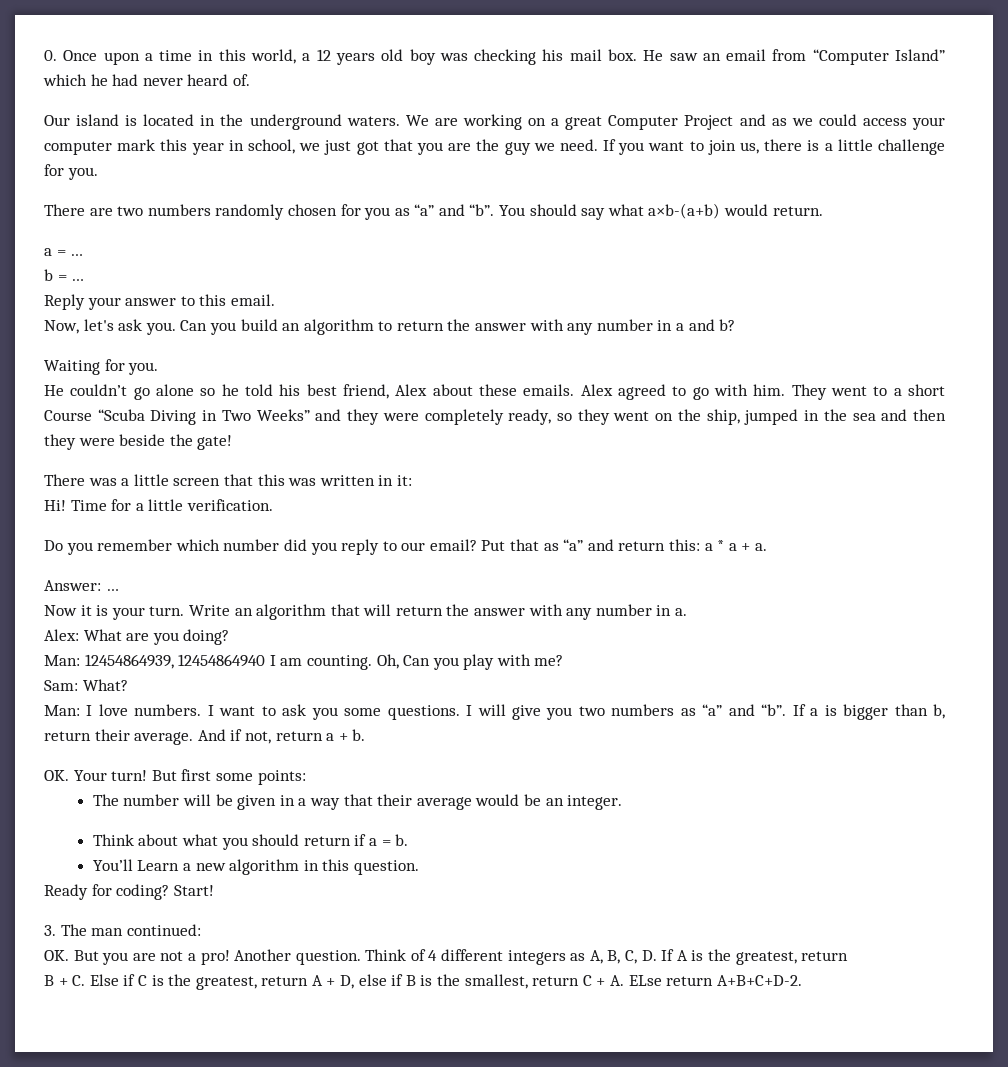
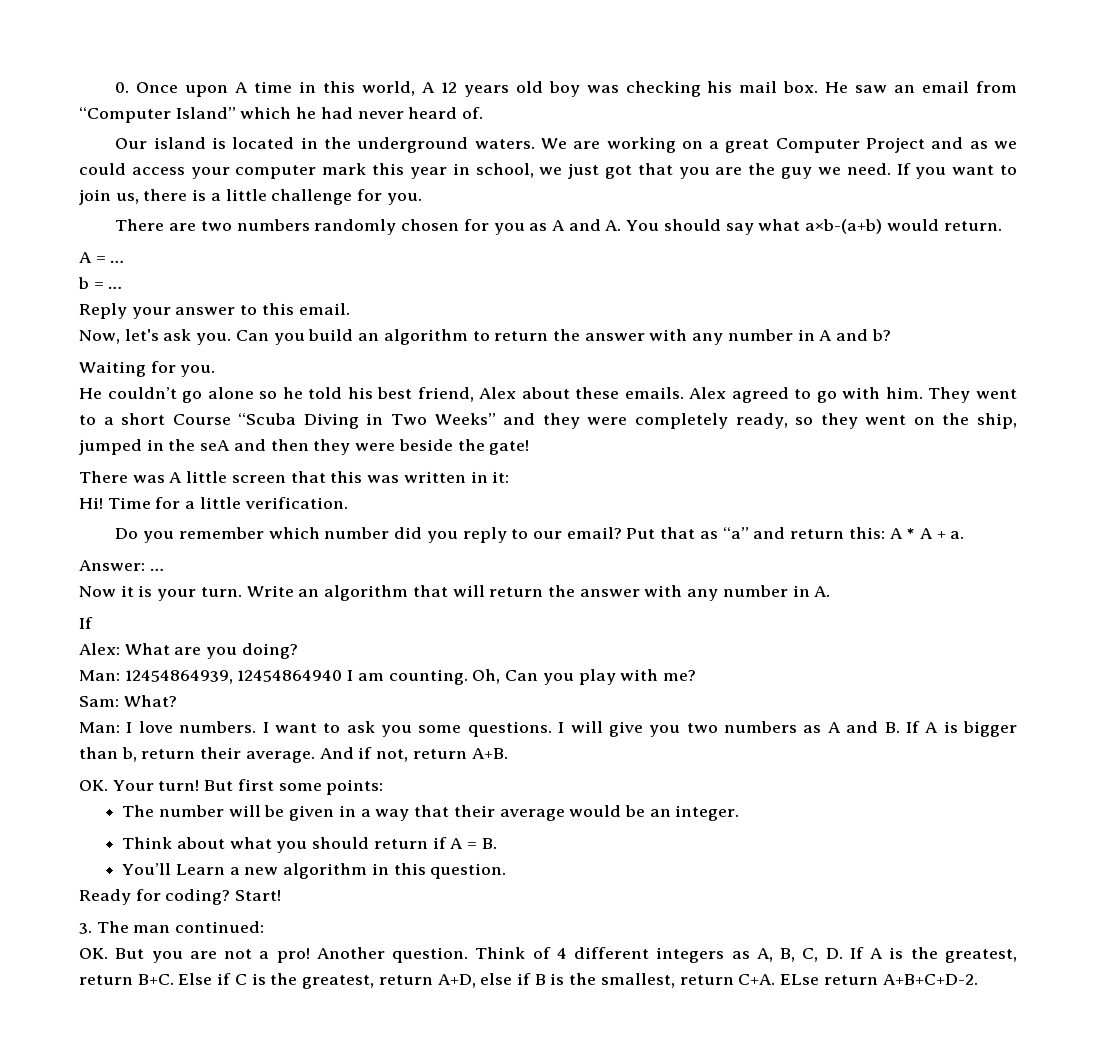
- 0. Once upon a time in this world, a 12 years old boy was checking his mail box.
+ 0. Once upon A time in this world, A 12 years old boy was checking his mail box.
- There are two numbers randomly chosen for you as “a” and “b”. You should say what a×b-(a+b) would return.
+ There are two numbers randomly chosen for you as A and A. You should say what a×b-(a+b) would return.
- a = …
+ A = …
- Can you build an algorithm to return the answer with any number in a and b?
+ Can you build an algorithm to return the answer with any number in A and b?
- They went to a short Course “Scuba Diving in Two Weeks” and they were completely ready, so they went on the ship, jumped in the sea and then they were beside the gate!
+ They went to a short Course “Scuba Diving in Two Weeks” and they were completely ready, so they went on the ship, jumped in the seA and then they were beside the gate!
- There was a little screen that this was written in it:
+ There was A little screen that this was written in it:
- Put that as “a” and return this: a * a + a.
+ Put that as “a” and return this: A * A + a.
- Write an algorithm that will return the answer with any number in a.
+ Write an algorithm that will return the answer with any number in A.
+ If
- I will give you two numbers as “a” and “b”. If a is bigger than b, return their average.
+ I will give you two numbers as A and B. If A is bigger than b, return their average.
- And if not, return a + b.
+ And if not, return A+B.
- Think about what you should return if a = b.
+ Think about what you should return if A = B.
- Think of 4 different integers as A, B, C, D. If A is the greatest, return
- B + C. Else if C is the greatest, return A + D, else if B is the smallest, return C + A. ELse return A+B+C+D-2.
+ Think of 4 different integers as A, B, C, D. If A is the greatest, return B+C. Else if C is the greatest, return A+D, else if B is the smallest, return C+A. ELse return A+B+C+D-2.

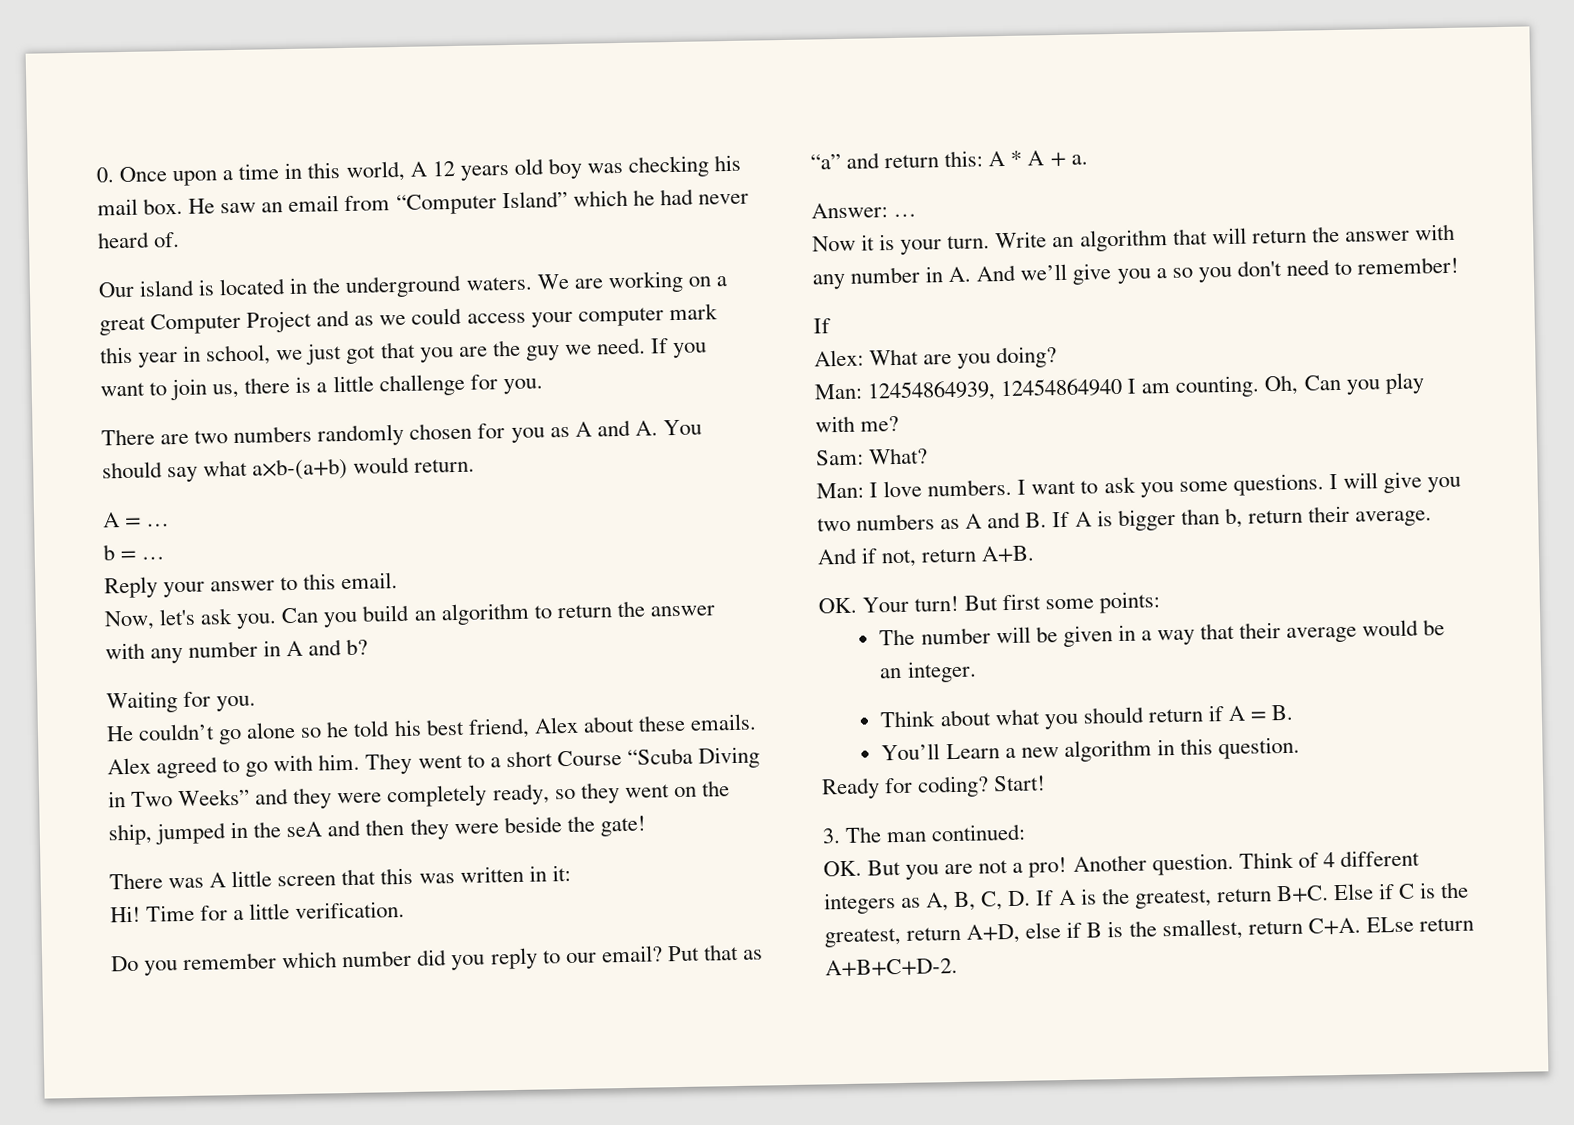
- 0. Once upon A time in this world, A 12 years old boy was checking his mail box.
+ 0. Once upon a time in this world, A 12 years old boy was checking his mail box.
- Write an algorithm that will return the answer with any number in A.
+ Write an algorithm that will return the answer with any number in A. And we’ll give you a so you don't need to remember!

